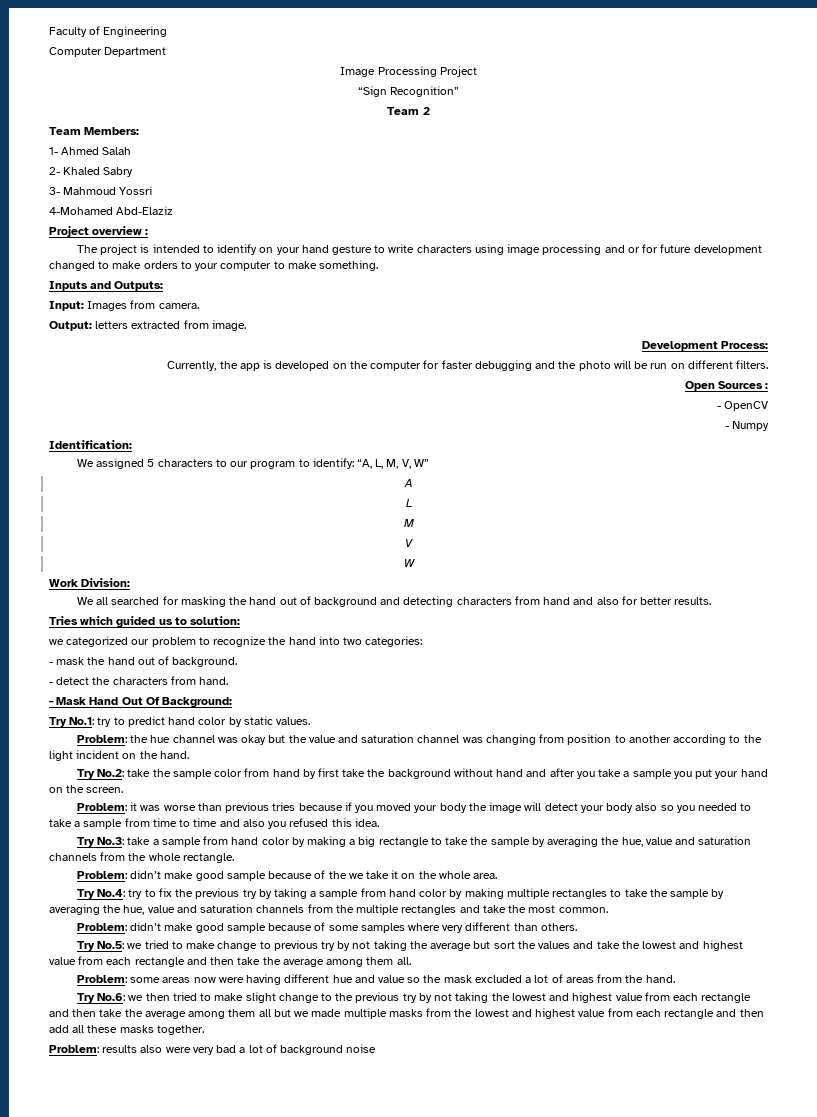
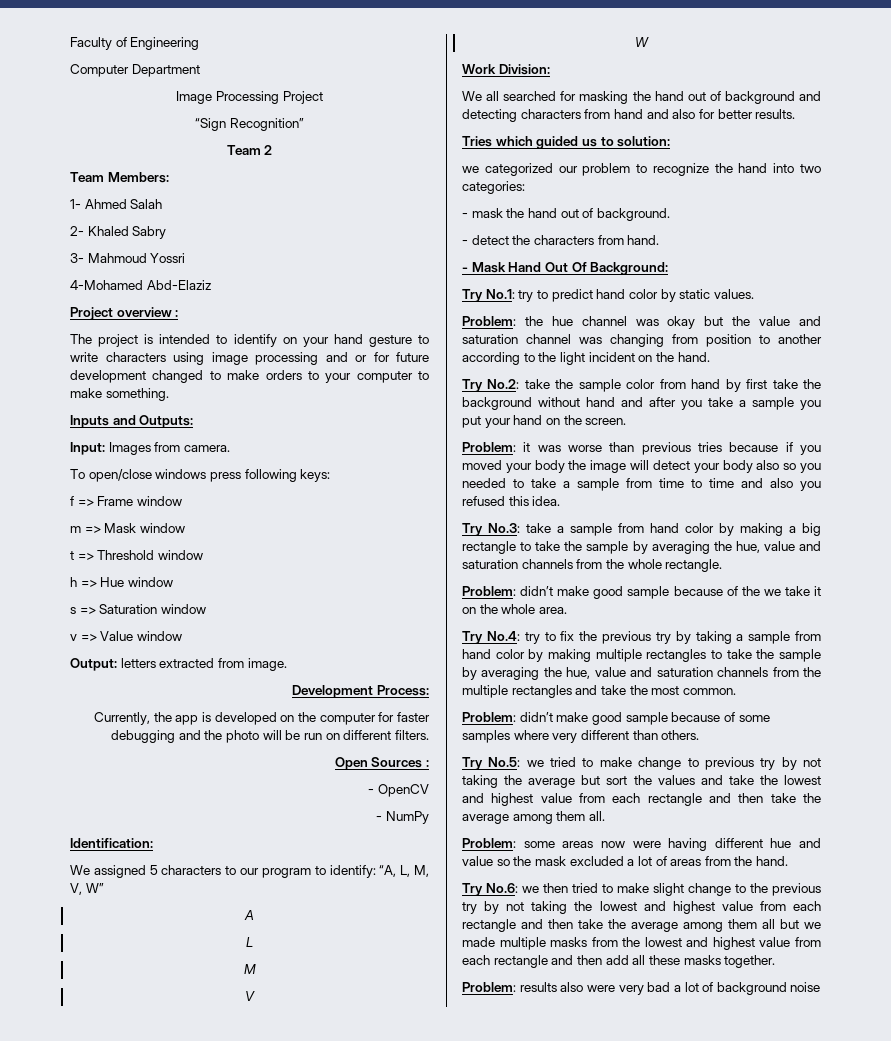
+ To open/close windows press following keys:
+ f => Frame window
+ m => Mask window
+ t => Threshold window
+ h => Hue window
+ s => Saturation window
+ v => Value window
- - Numpy
+ - NumPy

